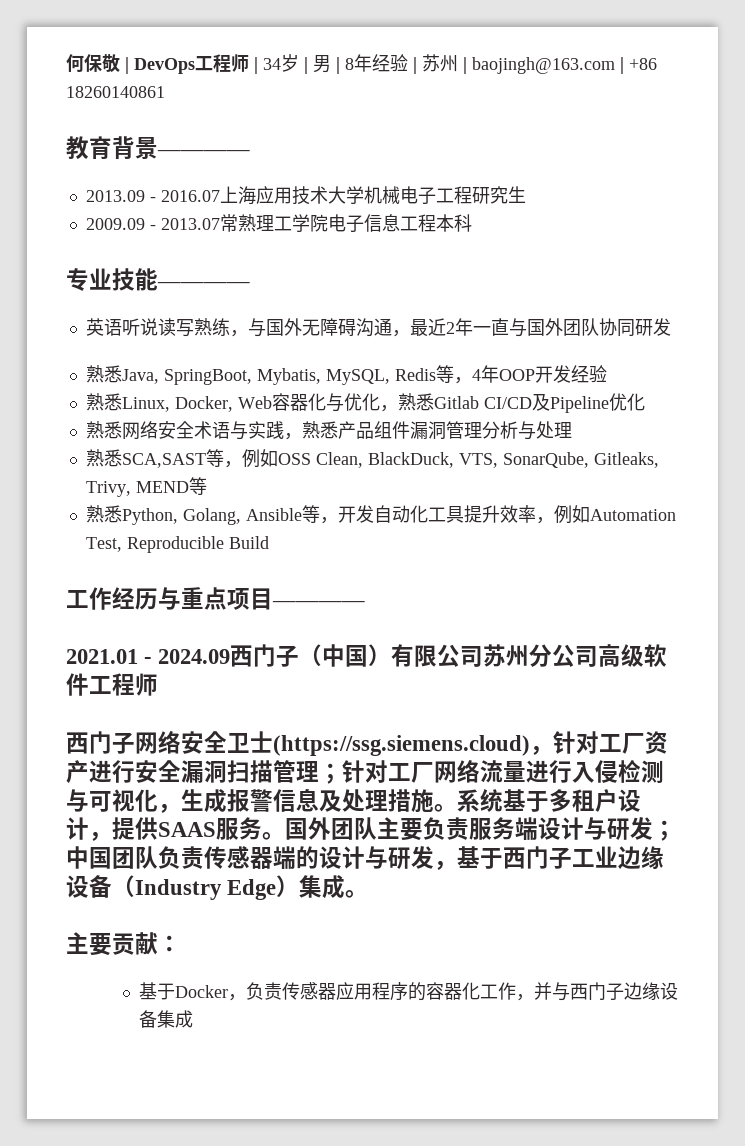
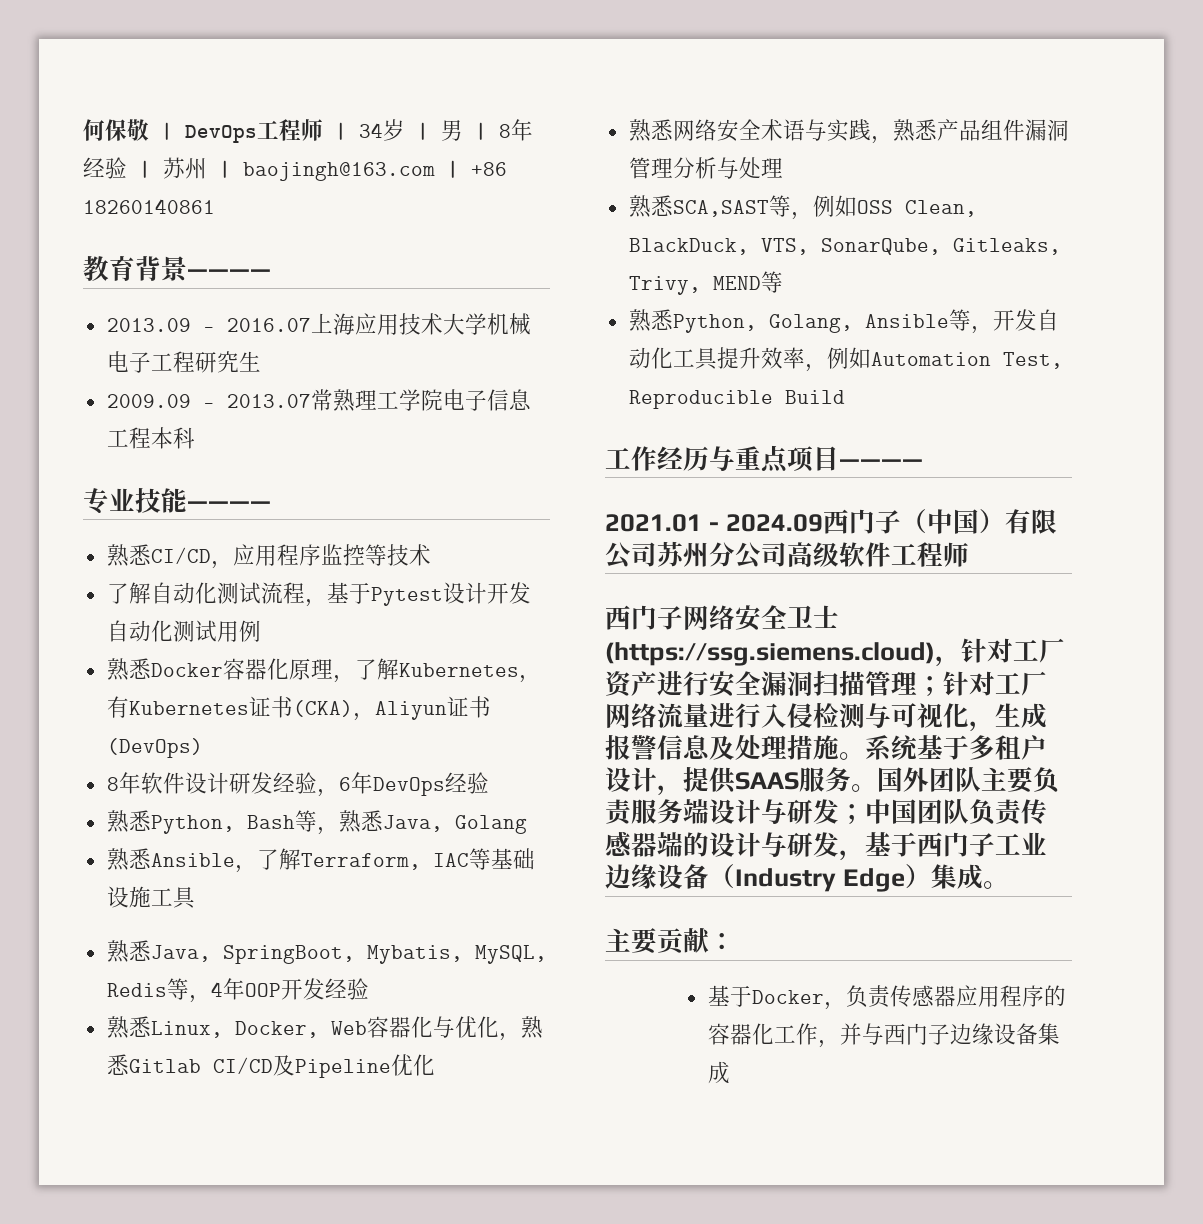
- 英语听说读写熟练，与国外无障碍沟通，最近2年一直与国外团队协同研发
+ 熟悉CI/CD，应用程序监控等技术
+ 了解自动化测试流程，基于Pytest设计开发自动化测试用例
+ 熟悉Docker容器化原理，了解Kubernetes，有Kubernetes证书(CKA)，Aliyun证书(DevOps)
+ 8年软件设计研发经验，6年DevOps经验
+ 熟悉Python, Bash等，熟悉Java, Golang
+ 熟悉Ansible，了解Terraform, IAC等基础设施工具

